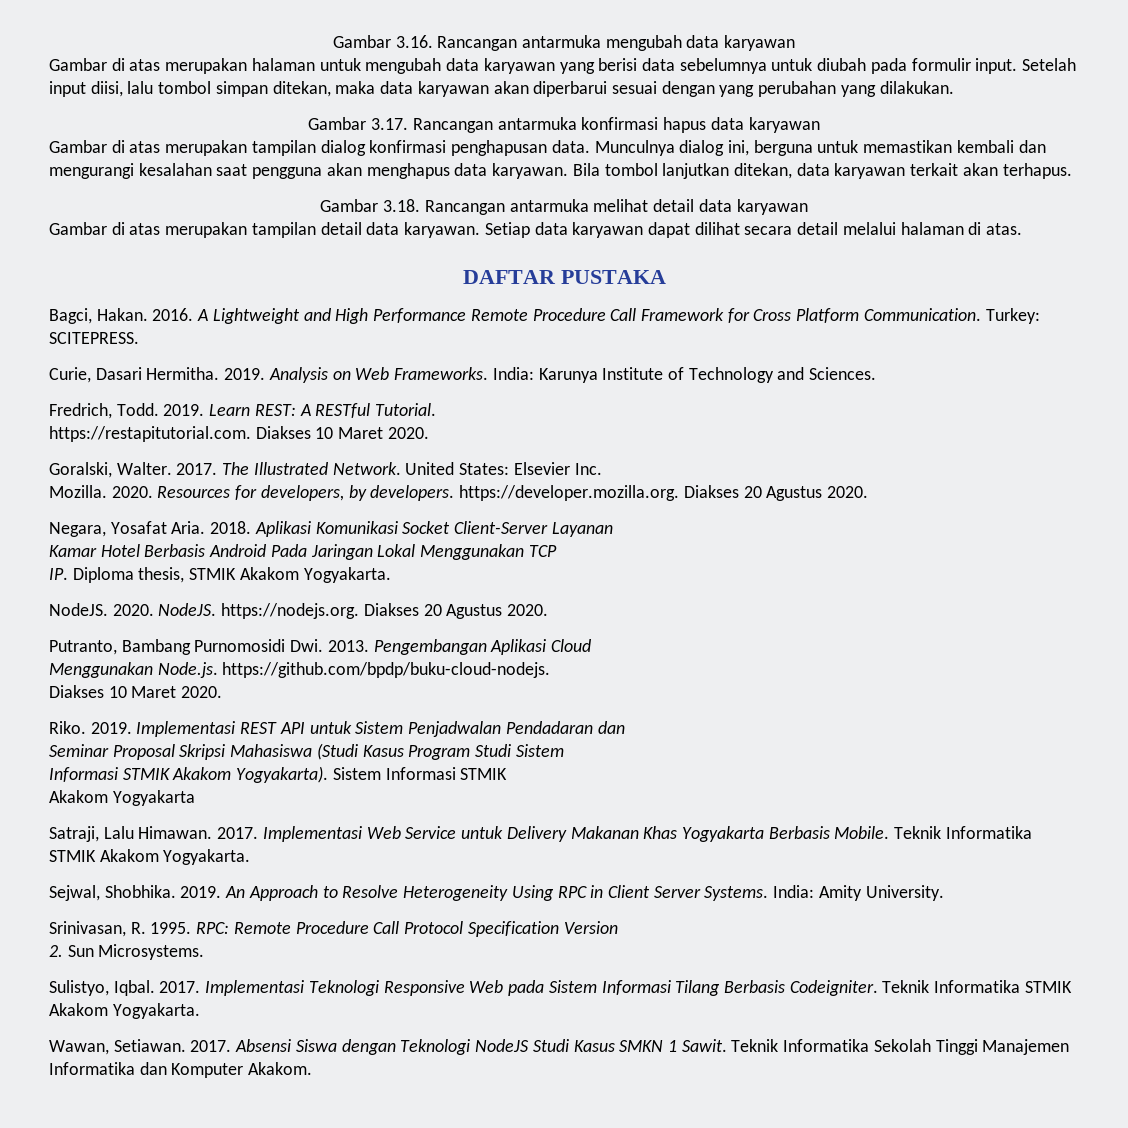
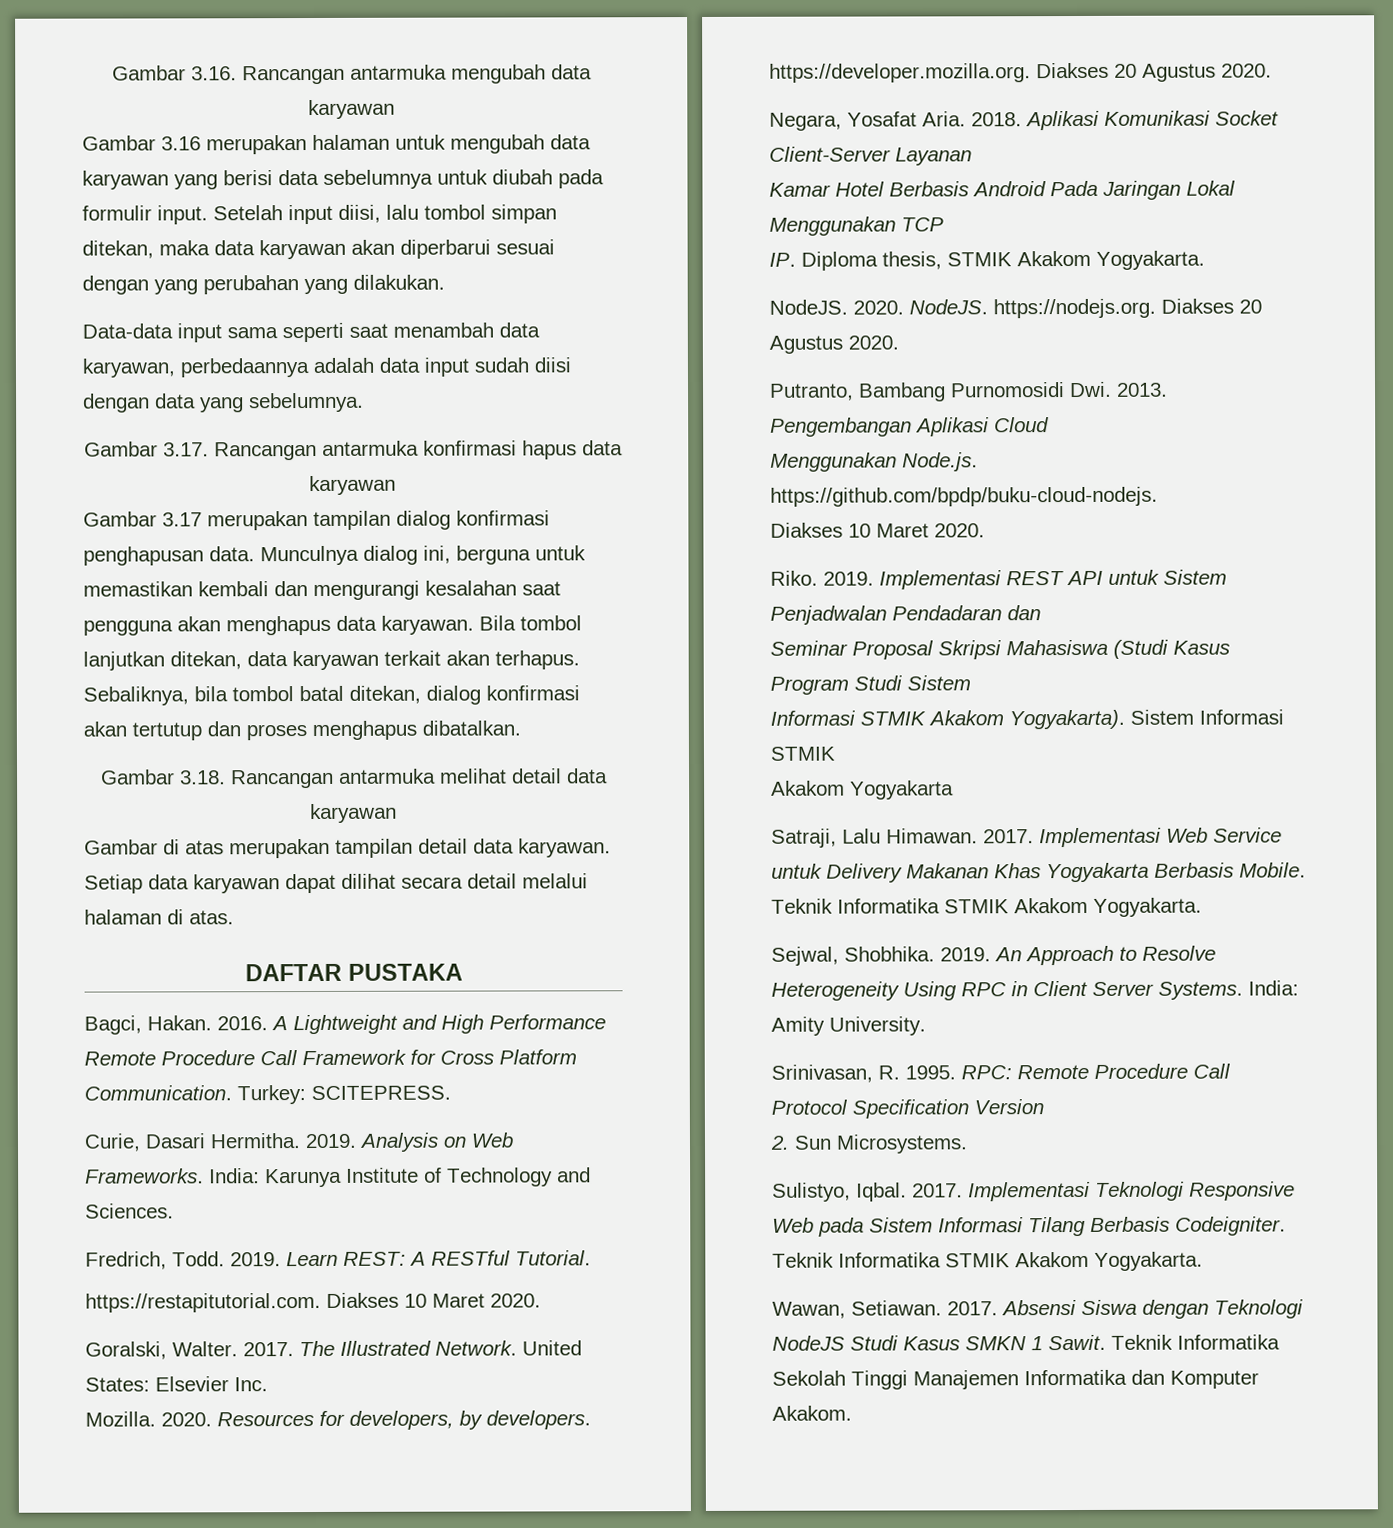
- Gambar di atas merupakan halaman untuk mengubah data karyawan yang berisi data sebelumnya untuk diubah pada formulir input.
+ Gambar 3.16 merupakan halaman untuk mengubah data karyawan yang berisi data sebelumnya untuk diubah pada formulir input.
+ Data-data input sama seperti saat menambah data karyawan, perbedaannya adalah data input sudah diisi dengan data yang sebelumnya.
- Gambar di atas merupakan tampilan dialog konfirmasi penghapusan data.
+ Gambar 3.17 merupakan tampilan dialog konfirmasi penghapusan data.
+ Sebaliknya, bila tombol batal ditekan, dialog konfirmasi akan tertutup dan proses menghapus dibatalkan.

